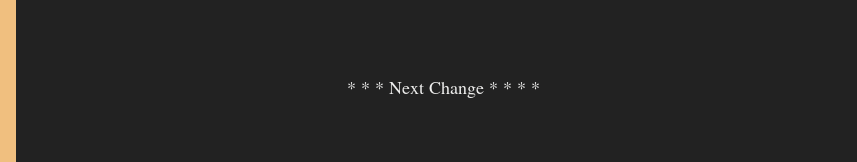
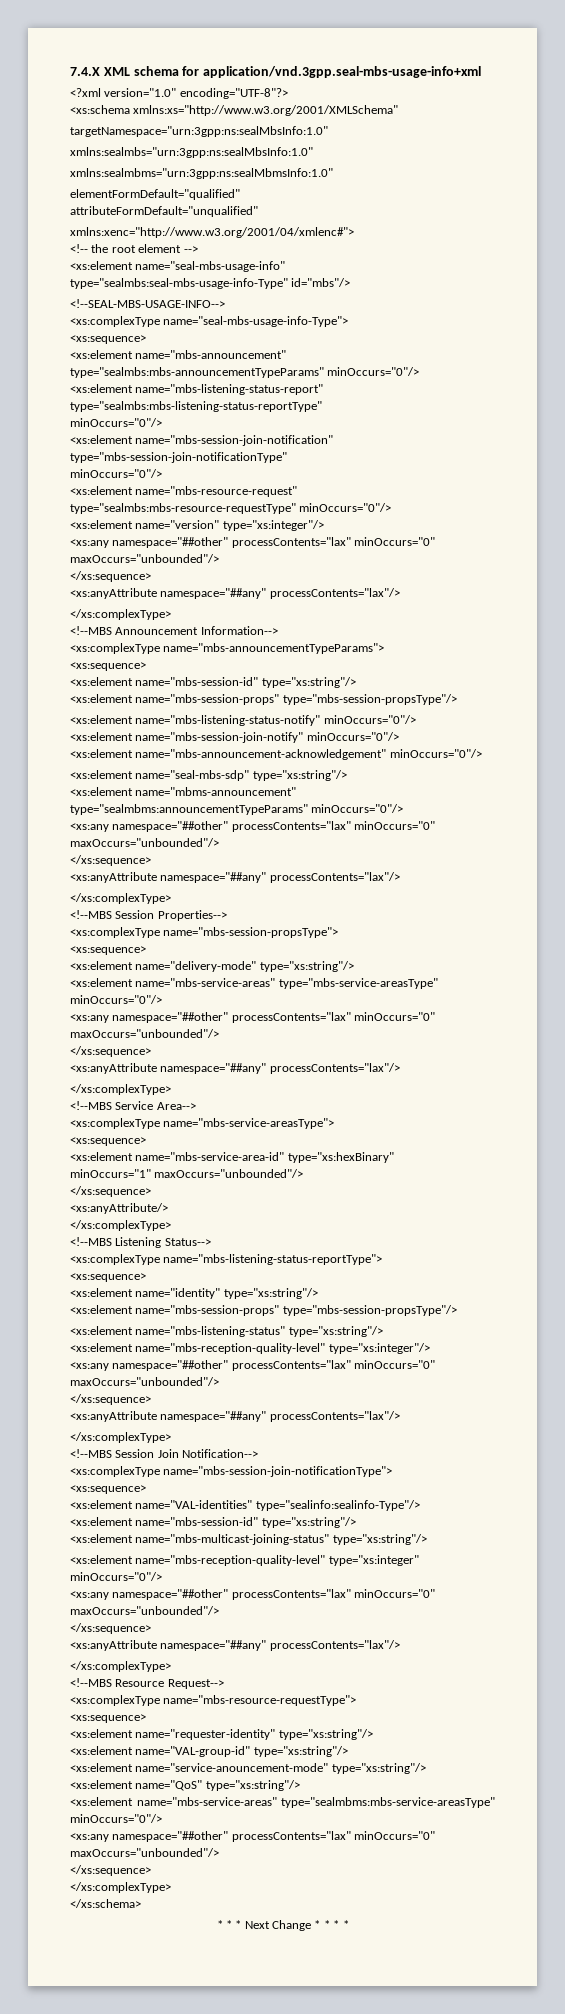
+ 7.4.X XML schema for application/vnd.3gpp.seal-mbs-usage-info+xml
+ <?xml version="1.0" encoding="UTF-8"?>
+ <xs:schema xmlns:xs="http://www.w3.org/2001/XMLSchema"
+ targetNamespace="urn:3gpp:ns:sealMbsInfo:1.0"
+ xmlns:sealmbs="urn:3gpp:ns:sealMbsInfo:1.0"
+ xmlns:sealmbms="urn:3gpp:ns:sealMbmsInfo:1.0"
+ elementFormDefault="qualified"
+ attributeFormDefault="unqualified"
+ xmlns:xenc="http://www.w3.org/2001/04/xmlenc#">
+ <!-- the root element -->
+ <xs:element name="seal-mbs-usage-info" type="sealmbs:seal-mbs-usage-info-Type" id="mbs"/>
+ <!--SEAL-MBS-USAGE-INFO-->
+ <xs:complexType name="seal-mbs-usage-info-Type">
+ <xs:sequence>
+ <xs:element name="mbs-announcement" type="sealmbs:mbs-announcementTypeParams" minOccurs="0"/>
+ <xs:element name="mbs-listening-status-report" type="sealmbs:mbs-listening-status-reportType"
+ minOccurs="0"/>
+ <xs:element name="mbs-session-join-notification" type="mbs-session-join-notificationType"
+ minOccurs="0"/>
+ <xs:element name="mbs-resource-request" type="sealmbs:mbs-resource-requestType" minOccurs="0"/>
+ <xs:element name="version" type="xs:integer"/>
+ <xs:any namespace="##other" processContents="lax" minOccurs="0" maxOccurs="unbounded"/>
+ </xs:sequence>
+ <xs:anyAttribute namespace="##any" processContents="lax"/>
+ </xs:complexType>
+ <!--MBS Announcement Information-->
+ <xs:complexType name="mbs-announcementTypeParams">
+ <xs:sequence>
+ <xs:element name="mbs-session-id" type="xs:string"/>
+ <xs:element name="mbs-session-props" type="mbs-session-propsType"/>
+ <xs:element name="mbs-listening-status-notify" minOccurs="0"/>
+ <xs:element name="mbs-session-join-notify" minOccurs="0"/>
+ <xs:element name="mbs-announcement-acknowledgement" minOccurs="0"/>
+ <xs:element name="seal-mbs-sdp" type="xs:string"/>
+ <xs:element name="mbms-announcement" type="sealmbms:announcementTypeParams" minOccurs="0"/>
+ <xs:any namespace="##other" processContents="lax" minOccurs="0" maxOccurs="unbounded"/>
+ </xs:sequence>
+ <xs:anyAttribute namespace="##any" processContents="lax"/>
+ </xs:complexType>
+ <!--MBS Session Properties-->
+ <xs:complexType name="mbs-session-propsType">
+ <xs:sequence>
+ <xs:element name="delivery-mode" type="xs:string"/>
+ <xs:element name="mbs-service-areas" type="mbs-service-areasType" minOccurs="0"/>
+ <xs:any namespace="##other" processContents="lax" minOccurs="0" maxOccurs="unbounded"/>
+ </xs:sequence>
+ <xs:anyAttribute namespace="##any" processContents="lax"/>
+ </xs:complexType>
+ <!--MBS Service Area-->
+ <xs:complexType name="mbs-service-areasType">
+ <xs:sequence>
+ <xs:element name="mbs-service-area-id" type="xs:hexBinary"
+ minOccurs="1" maxOccurs="unbounded"/>
+ </xs:sequence>
+ <xs:anyAttribute/>
+ </xs:complexType>
+ <!--MBS Listening Status-->
+ <xs:complexType name="mbs-listening-status-reportType">
+ <xs:sequence>
+ <xs:element name="identity" type="xs:string"/>
+ <xs:element name="mbs-session-props" type="mbs-session-propsType"/>
+ <xs:element name="mbs-listening-status" type="xs:string"/>
+ <xs:element name="mbs-reception-quality-level" type="xs:integer"/>
+ <xs:any namespace="##other" processContents="lax" minOccurs="0" maxOccurs="unbounded"/>
+ </xs:sequence>
+ <xs:anyAttribute namespace="##any" processContents="lax"/>
+ </xs:complexType>
+ <!--MBS Session Join Notification-->
+ <xs:complexType name="mbs-session-join-notificationType">
+ <xs:sequence>
+ <xs:element name="VAL-identities" type="sealinfo:sealinfo-Type"/>
+ <xs:element name="mbs-session-id" type="xs:string"/>
+ <xs:element name="mbs-multicast-joining-status" type="xs:string"/>
+ <xs:element name="mbs-reception-quality-level" type="xs:integer" minOccurs="0"/>
+ <xs:any namespace="##other" processContents="lax" minOccurs="0" maxOccurs="unbounded"/>
+ </xs:sequence>
+ <xs:anyAttribute namespace="##any" processContents="lax"/>
+ </xs:complexType>
+ <!--MBS Resource Request-->
+ <xs:complexType name="mbs-resource-requestType">
+ <xs:sequence>
+ <xs:element name="requester-identity" type="xs:string"/>
+ <xs:element name="VAL-group-id" type="xs:string"/>
+ <xs:element name="service-anouncement-mode" type="xs:string"/>
+ <xs:element name="QoS" type="xs:string"/>
+ <xs:element name="mbs-service-areas" type="sealmbms:mbs-service-areasType" minOccurs="0"/>
+ <xs:any namespace="##other" processContents="lax" minOccurs="0" maxOccurs="unbounded"/>
+ </xs:sequence>
+ </xs:complexType>
+ </xs:schema>

